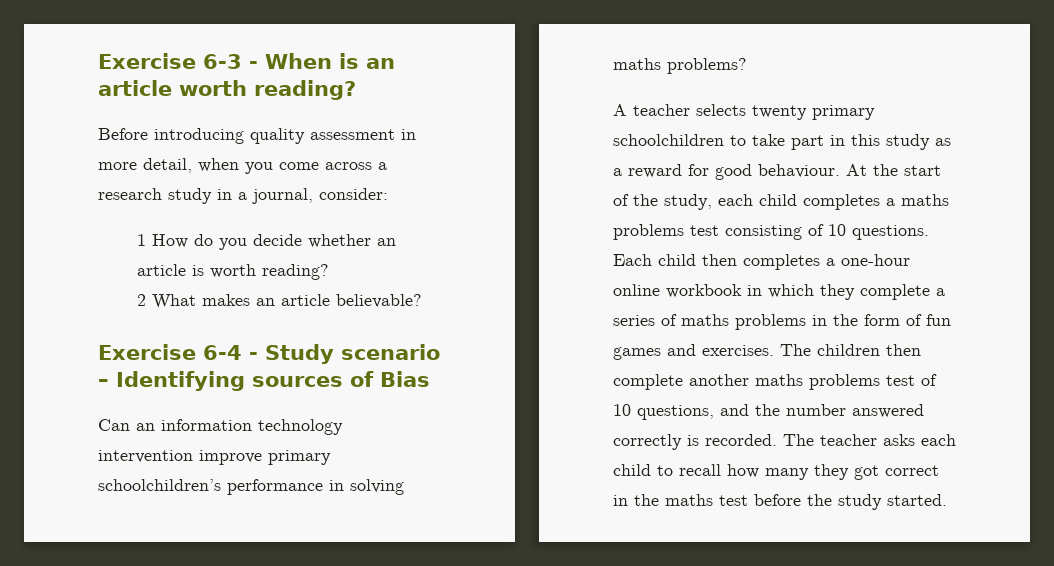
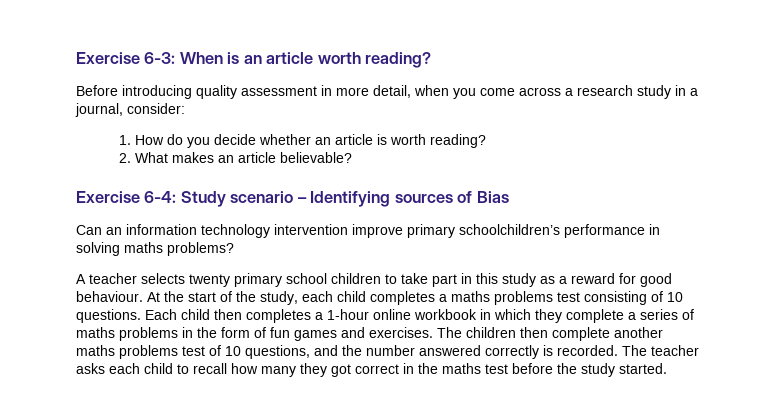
- Exercise 6-3 - When is an article worth reading?
+ Exercise 6-3: When is an article worth reading?
- 1 How do you decide whether an article is worth reading?
+ 1. How do you decide whether an article is worth reading?
- 2 What makes an article believable?
+ 2. What makes an article believable?
- Exercise 6-4 - Study scenario – Identifying sources of Bias
+ Exercise 6-4: Study scenario – Identifying sources of Bias
- A teacher selects twenty primary schoolchildren to take part in this study as a reward for good behaviour.
+ A teacher selects twenty primary school children to take part in this study as a reward for good behaviour.
- Each child then completes a one-hour online workbook in which they complete a series of maths problems in the form of fun games and exercises.
+ Each child then completes a 1-hour online workbook in which they complete a series of maths problems in the form of fun games and exercises.

